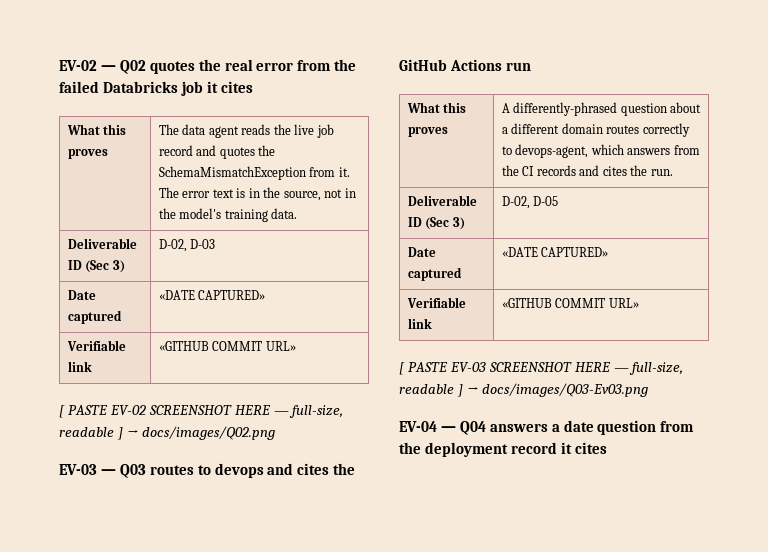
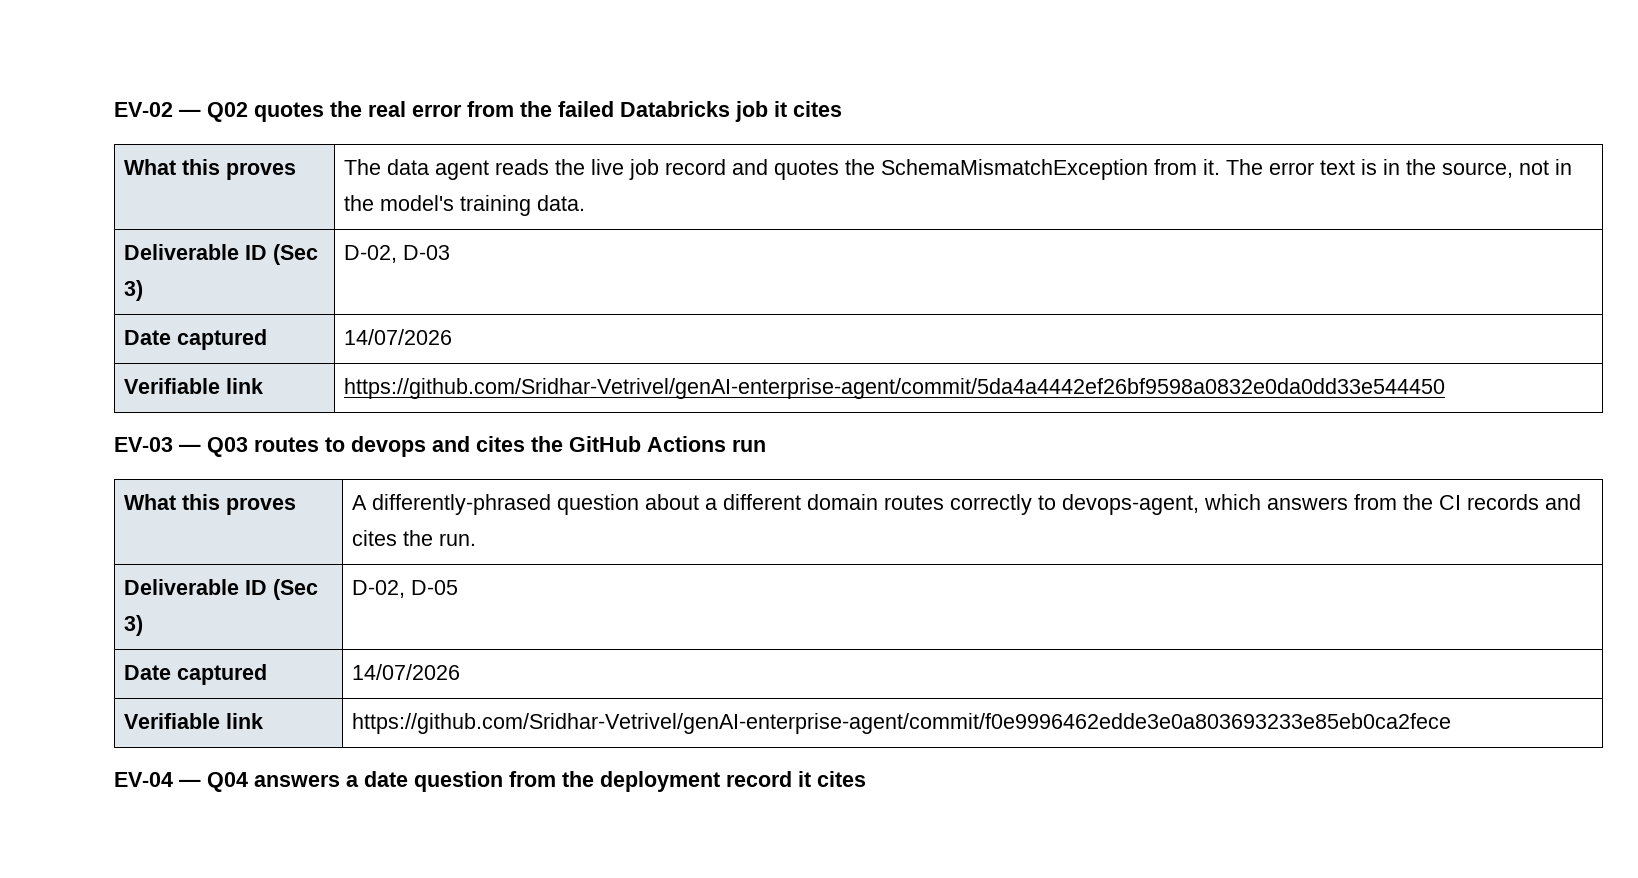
  Deliverable ID (Sec 3) | D-02, D-03
- Date captured | «DATE CAPTURED»
- Verifiable link | «GITHUB COMMIT URL»
- [ PASTE EV-02 SCREENSHOT HERE — full-size, readable ] → docs/images/Q02.png
+ Date captured | 14/07/2026
+ Verifiable link | https://github.com/Sridhar-Vetrivel/genAI-enterprise-agent/commit/5da4a4442ef26bf9598a0832e0da0dd33e544450
  Deliverable ID (Sec 3) | D-02, D-05
- Date captured | «DATE CAPTURED»
- Verifiable link | «GITHUB COMMIT URL»
- [ PASTE EV-03 SCREENSHOT HERE — full-size, readable ] → docs/images/Q03-Ev03.png
+ Date captured | 14/07/2026
+ Verifiable link | https://github.com/Sridhar-Vetrivel/genAI-enterprise-agent/commit/f0e9996462edde3e0a803693233e85eb0ca2fece

